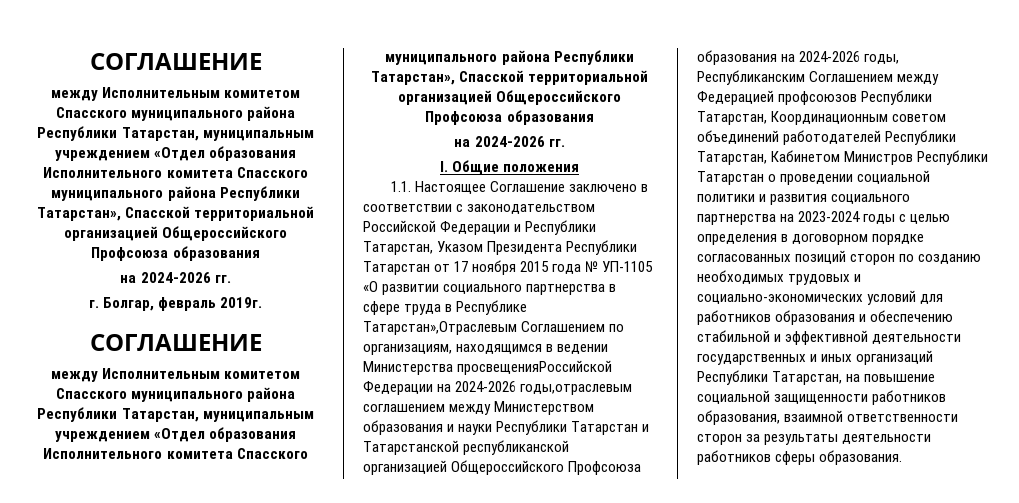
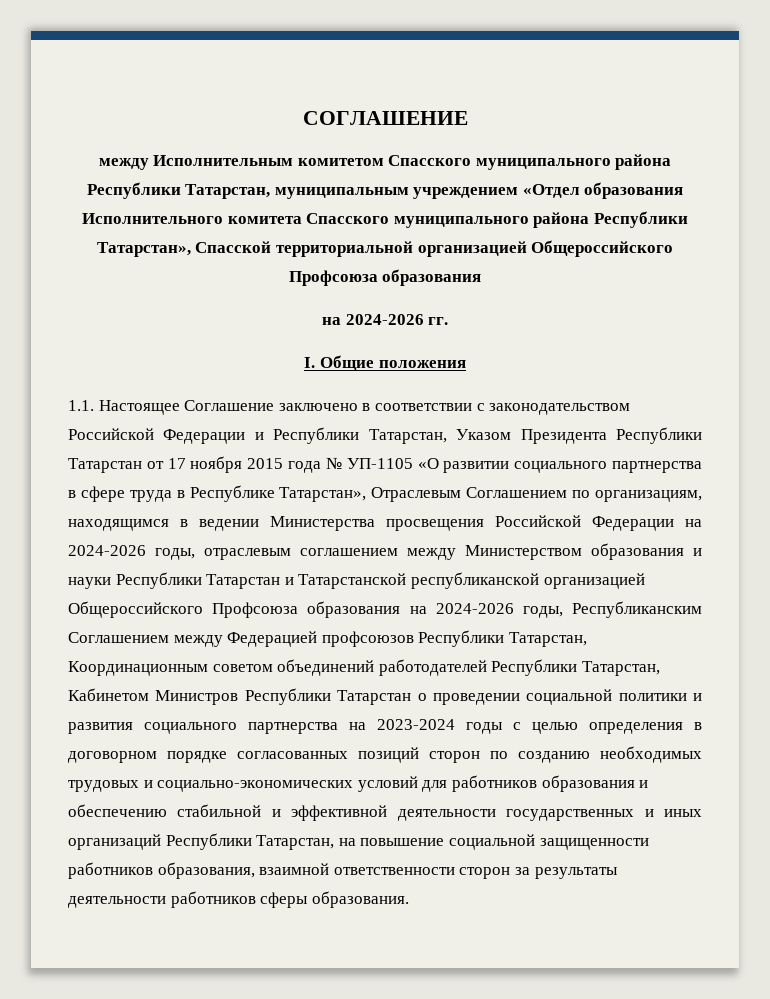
- г. Болгар, февраль 2019г.
- СОГЛАШЕНИЕ
- между Исполнительным комитетом Спасского муниципального района Республики Татарстан, муниципальным учреждением «Отдел образования Исполнительного комитета Спасского муниципального района Республики Татарстан», Спасской территориальной организацией Общероссийского Профсоюза образования
- на 2024-2026 гг.
- 1.1. Настоящее Соглашение заключено в соответствии с законодательством Российской Федерации и Республики Татарстан, Указом Президента Республики Татарстан от 17 ноября 2015 года № УП-1105 «О развитии социального партнерства в сфере труда в Республике Татарстан»,Отраслевым Соглашением по организациям, находящимся в ведении Министерства просвещенияРоссийской Федерации на 2024-2026 годы,отраслевым соглашением между Министерством образования и науки Республики Татарстан и Татарстанской республиканской организацией Общероссийского Профсоюза образования на 2024-2026 годы, Республиканским Соглашением между Федерацией профсоюзов Республики Татарстан, Координационным советом объединений работодателей Республики Татарстан, Кабинетом Министров Республики Татарстан о проведении социальной политики и развития социального партнерства на 2023-2024 годы с целью определения в договорном порядке согласованных позиций сторон по созданию необходимых трудовых и социально-экономических условий для работников образования и обеспечению стабильной и эффективной деятельности государственных и иных организаций Республики Татарстан, на повышение социальной защищенности работников образования, взаимной ответственности сторон за результаты деятельности работников сферы образования.
+ 1.1. Настоящее Соглашение заключено в соответствии с законодательством Российской Федерации и Республики Татарстан, Указом Президента Республики Татарстан от 17 ноября 2015 года № УП-1105 «О развитии социального партнерства в сфере труда в Республике Татарстан», Отраслевым Соглашением по организациям, находящимся в ведении Министерства просвещения Российской Федерации на 2024-2026 годы, отраслевым соглашением между Министерством образования и науки Республики Татарстан и Татарстанской республиканской организацией Общероссийского Профсоюза образования на 2024-2026 годы, Республиканским Соглашением между Федерацией профсоюзов Республики Татарстан, Координационным советом объединений работодателей Республики Татарстан, Кабинетом Министров Республики Татарстан о проведении социальной политики и развития социального партнерства на 2023-2024 годы с целью определения в договорном порядке согласованных позиций сторон по созданию необходимых трудовых и социально-экономических условий для работников образования и обеспечению стабильной и эффективной деятельности государственных и иных организаций Республики Татарстан, на повышение социальной защищенности работников образования, взаимной ответственности сторон за результаты деятельности работников сферы образования.

